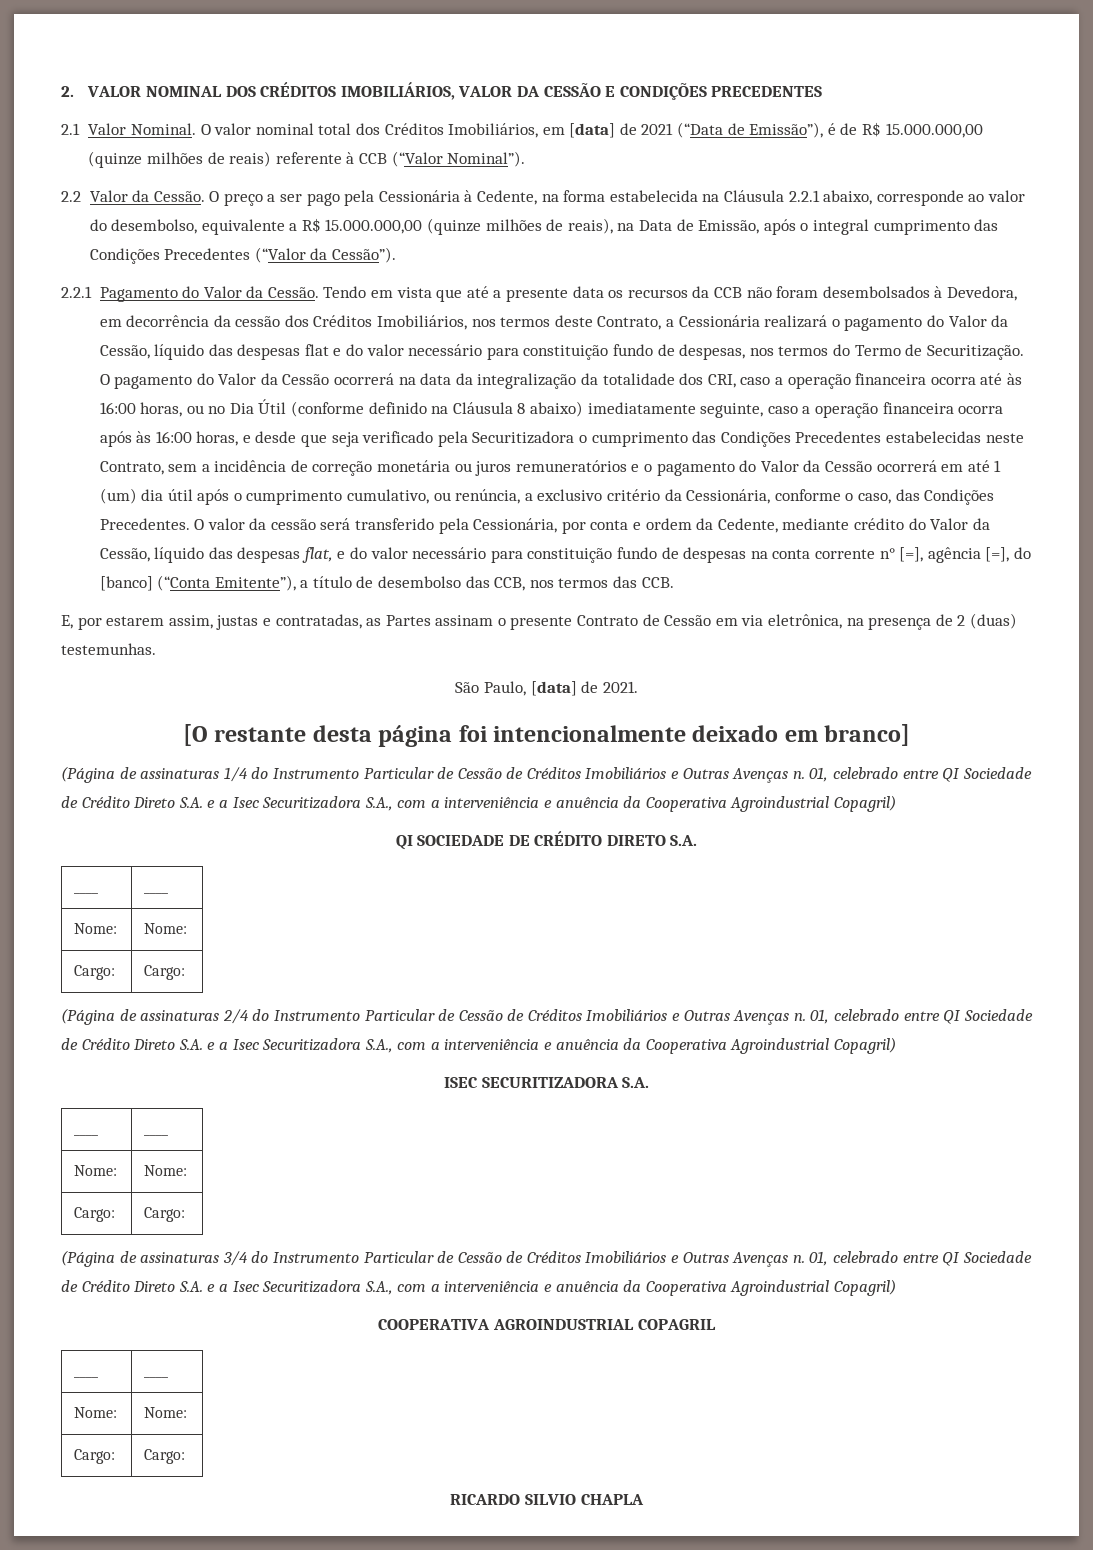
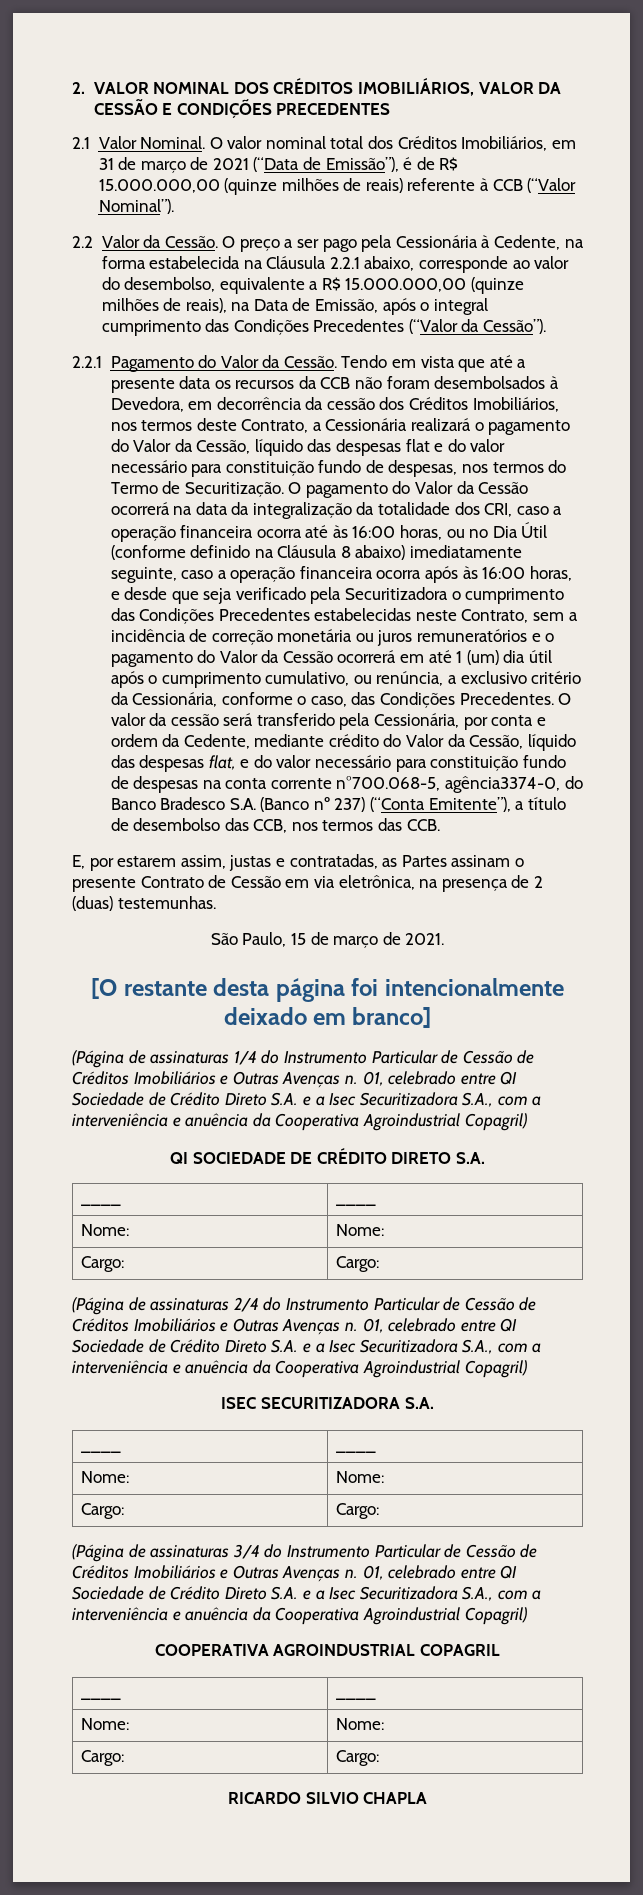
- O valor nominal total dos Créditos Imobiliários, em [data] de 2021 (“Data de Emissão”), é de R$ 15.000.000,00 (quinze milhões de reais) referente à CCB (“Valor Nominal”).
+ O valor nominal total dos Créditos Imobiliários, em 31 de março de 2021 (“Data de Emissão”), é de R$ 15.000.000,00 (quinze milhões de reais) referente à CCB (“Valor Nominal”).
- O valor da cessão será transferido pela Cessionária, por conta e ordem da Cedente, mediante crédito do Valor da Cessão, líquido das despesas flat, e do valor necessário para constituição fundo de despesas na conta corrente n° [=], agência [=], do [banco] (“Conta Emitente”), a título de desembolso das CCB, nos termos das CCB.
+ O valor da cessão será transferido pela Cessionária, por conta e ordem da Cedente, mediante crédito do Valor da Cessão, líquido das despesas flat, e do valor necessário para constituição fundo de despesas na conta corrente n°700.068-5, agência3374-0, do Banco Bradesco S.A. (Banco nº 237) (“Conta Emitente”), a título de desembolso das CCB, nos termos das CCB.
- São Paulo, [data] de 2021.
+ São Paulo, 15 de março de 2021.

